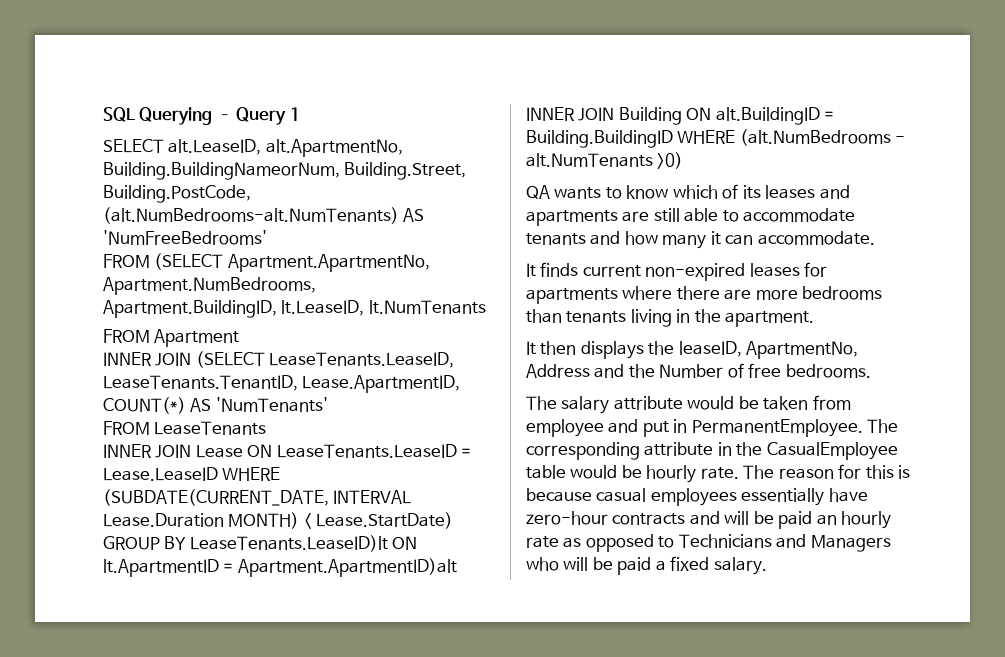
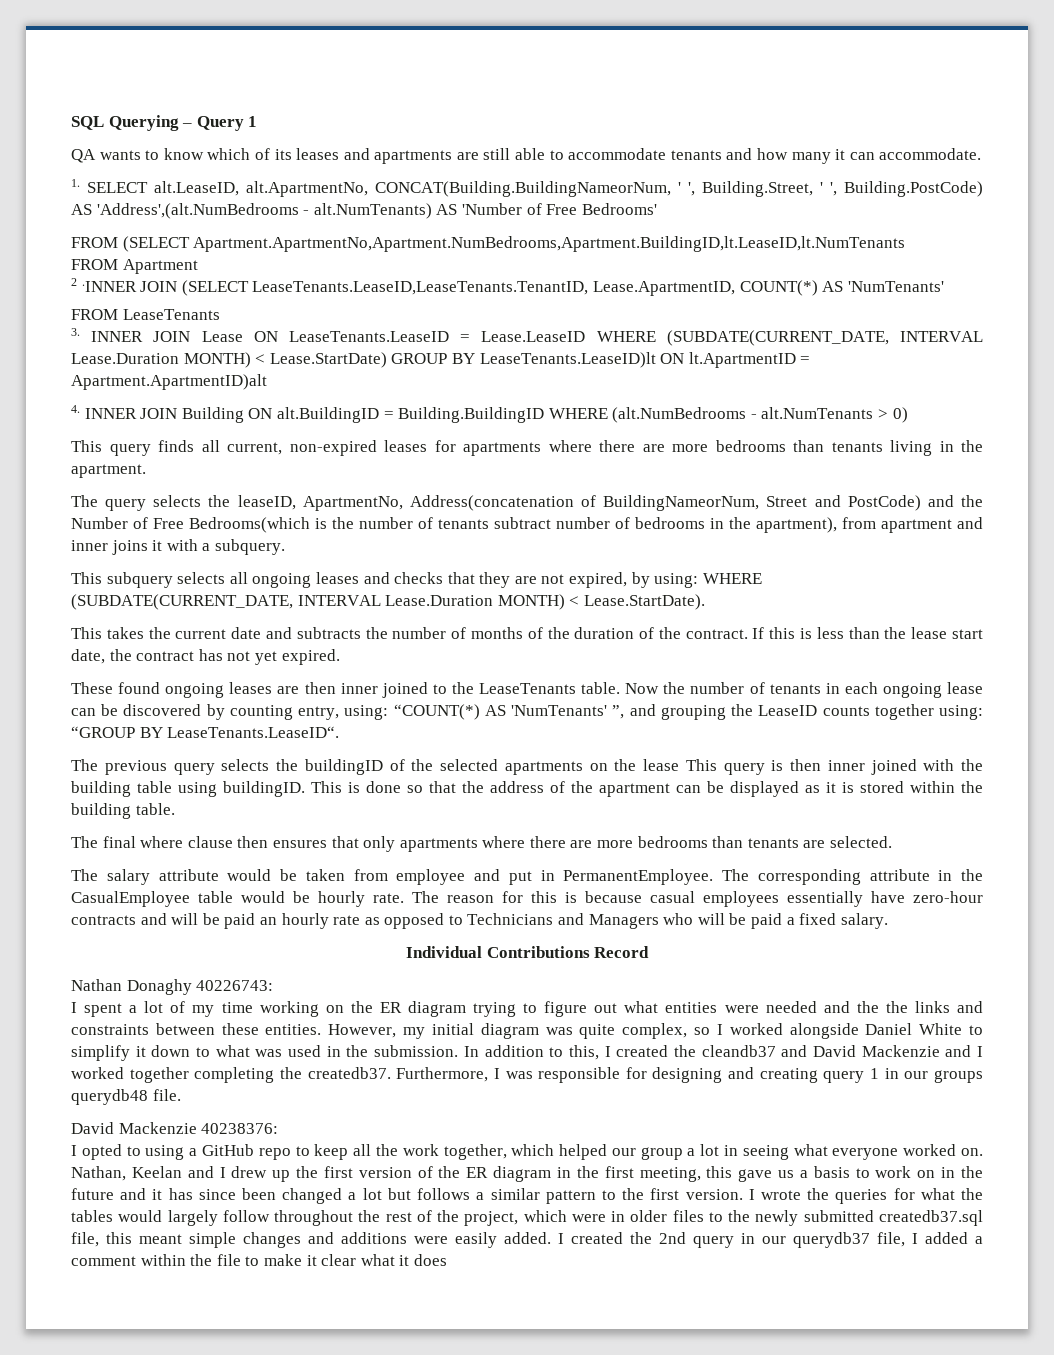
- SELECT alt.LeaseID, alt.ApartmentNo, Building.BuildingNameorNum, Building.Street, Building.PostCode, (alt.NumBedrooms-alt.NumTenants) AS 'NumFreeBedrooms'
- FROM (SELECT Apartment.ApartmentNo, Apartment.NumBedrooms, Apartment.BuildingID, lt.LeaseID, lt.NumTenants
- FROM Apartment
- INNER JOIN (SELECT LeaseTenants.LeaseID, LeaseTenants.TenantID, Lease.ApartmentID, COUNT(*) AS 'NumTenants'
- FROM LeaseTenants
- INNER JOIN Lease ON LeaseTenants.LeaseID = Lease.LeaseID WHERE (SUBDATE(CURRENT_DATE, INTERVAL Lease.Duration MONTH) < Lease.StartDate) GROUP BY LeaseTenants.LeaseID)lt ON lt.ApartmentID = Apartment.ApartmentID)alt INNER JOIN Building ON alt.BuildingID = Building.BuildingID WHERE (alt.NumBedrooms - alt.NumTenants >0)
- It finds current non-expired leases for apartments where there are more bedrooms than tenants living in the apartment.
+ 1. SELECT alt.LeaseID, alt.ApartmentNo, CONCAT(Building.BuildingNameorNum, ' ', Building.Street, ' ', Building.PostCode) AS 'Address',(alt.NumBedrooms - alt.NumTenants) AS 'Number of Free Bedrooms'
+ FROM (SELECT Apartment.ApartmentNo,Apartment.NumBedrooms,Apartment.BuildingID,lt.LeaseID,lt.NumTenants
+ FROM Apartment
+ 2 .INNER JOIN (SELECT LeaseTenants.LeaseID,LeaseTenants.TenantID, Lease.ApartmentID, COUNT(*) AS 'NumTenants'
+ FROM LeaseTenants
+ 3. INNER JOIN Lease ON LeaseTenants.LeaseID = Lease.LeaseID WHERE (SUBDATE(CURRENT_DATE, INTERVAL Lease.Duration MONTH) < Lease.StartDate) GROUP BY LeaseTenants.LeaseID)lt ON lt.ApartmentID = Apartment.ApartmentID)alt
+ 4. INNER JOIN Building ON alt.BuildingID = Building.BuildingID WHERE (alt.NumBedrooms - alt.NumTenants > 0)
+ This query finds all current, non-expired leases for apartments where there are more bedrooms than tenants living in the apartment.
- It then displays the leaseID, ApartmentNo, Address and the Number of free bedrooms.
+ The query selects the leaseID, ApartmentNo, Address(concatenation of BuildingNameorNum, Street and PostCode) and the Number of Free Bedrooms(which is the number of tenants subtract number of bedrooms in the apartment), from apartment and inner joins it with a subquery.
+ This subquery selects all ongoing leases and checks that they are not expired, by using: WHERE (SUBDATE(CURRENT_DATE, INTERVAL Lease.Duration MONTH) < Lease.StartDate).
+ This takes the current date and subtracts the number of months of the duration of the contract. If this is less than the lease start date, the contract has not yet expired.
+ These found ongoing leases are then inner joined to the LeaseTenants table. Now the number of tenants in each ongoing lease can be discovered by counting entry, using: “COUNT(*) AS 'NumTenants' ”, and grouping the LeaseID counts together using: “GROUP BY LeaseTenants.LeaseID“.
+ The previous query selects the buildingID of the selected apartments on the lease This query is then inner joined with the building table using buildingID. This is done so that the address of the apartment can be displayed as it is stored within the building table.
+ The final where clause then ensures that only apartments where there are more bedrooms than tenants are selected.
+ Individual Contributions Record
+ Nathan Donaghy 40226743:
+ I spent a lot of my time working on the ER diagram trying to figure out what entities were needed and the the links and constraints between these entities. However, my initial diagram was quite complex, so I worked alongside Daniel White to simplify it down to what was used in the submission. In addition to this, I created the cleandb37 and David Mackenzie and I worked together completing the createdb37. Furthermore, I was responsible for designing and creating query 1 in our groups querydb48 file.
+ David Mackenzie 40238376:
+ I opted to using a GitHub repo to keep all the work together, which helped our group a lot in seeing what everyone worked on. Nathan, Keelan and I drew up the first version of the ER diagram in the first meeting, this gave us a basis to work on in the future and it has since been changed a lot but follows a similar pattern to the first version. I wrote the queries for what the tables would largely follow throughout the rest of the project, which were in older files to the newly submitted createdb37.sql file, this meant simple changes and additions were easily added. I created the 2nd query in our querydb37 file, I added a comment within the file to make it clear what it does

